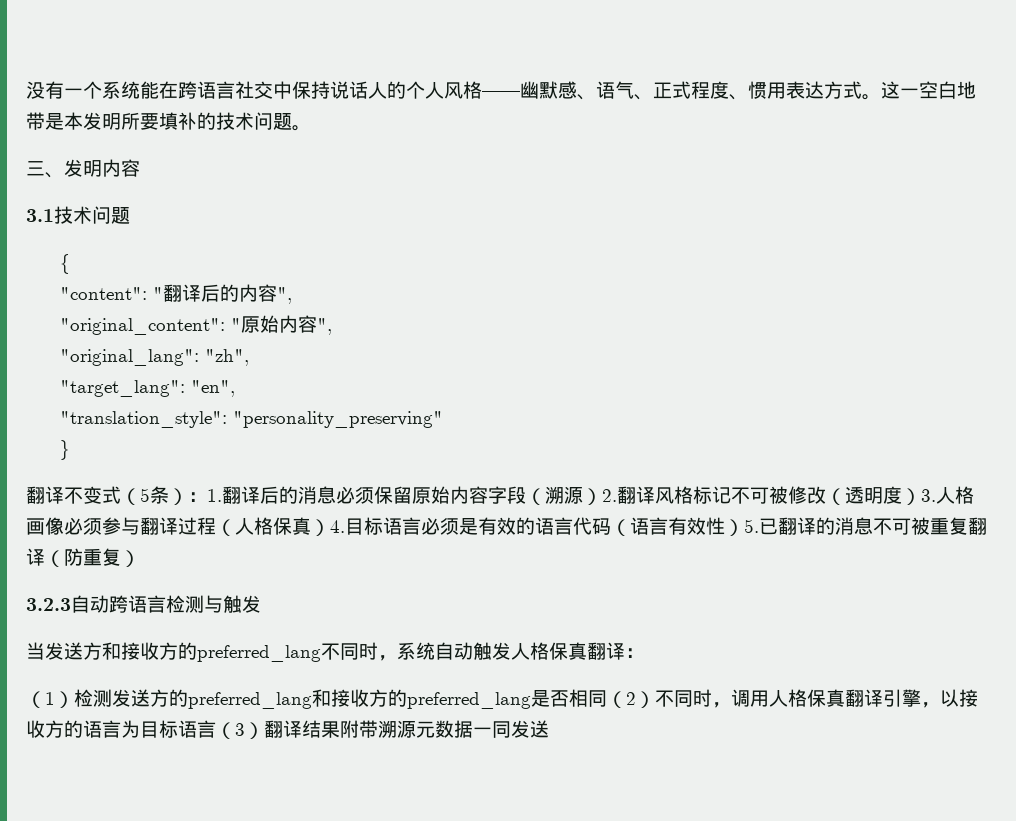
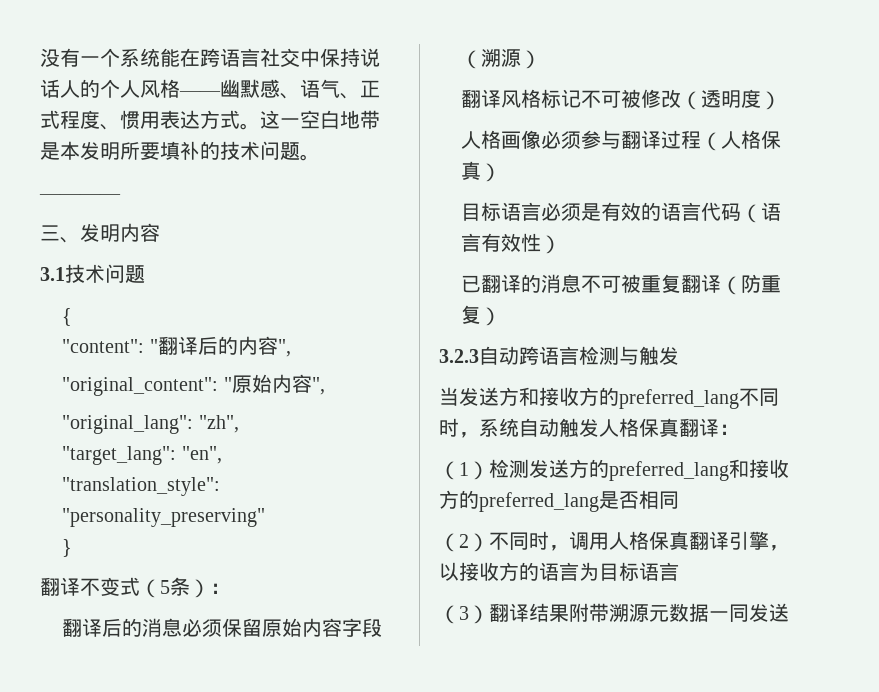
+ ――――
- 翻译不变式（5条）：1.翻译后的消息必须保留原始内容字段（溯源）2.翻译风格标记不可被修改（透明度）3.人格画像必须参与翻译过程（人格保真）4.目标语言必须是有效的语言代码（语言有效性）5.已翻译的消息不可被重复翻译（防重复）
+ 翻译不变式（5条）：
+ 翻译后的消息必须保留原始内容字段（溯源）
+ 翻译风格标记不可被修改（透明度）
+ 人格画像必须参与翻译过程（人格保真）
+ 目标语言必须是有效的语言代码（语言有效性）
+ 已翻译的消息不可被重复翻译（防重复）
- （1）检测发送方的preferred_lang和接收方的preferred_lang是否相同（2）不同时，调用人格保真翻译引擎，以接收方的语言为目标语言（3）翻译结果附带溯源元数据一同发送
+ （1）检测发送方的preferred_lang和接收方的preferred_lang是否相同
+ （2）不同时，调用人格保真翻译引擎，以接收方的语言为目标语言
+ （3）翻译结果附带溯源元数据一同发送

